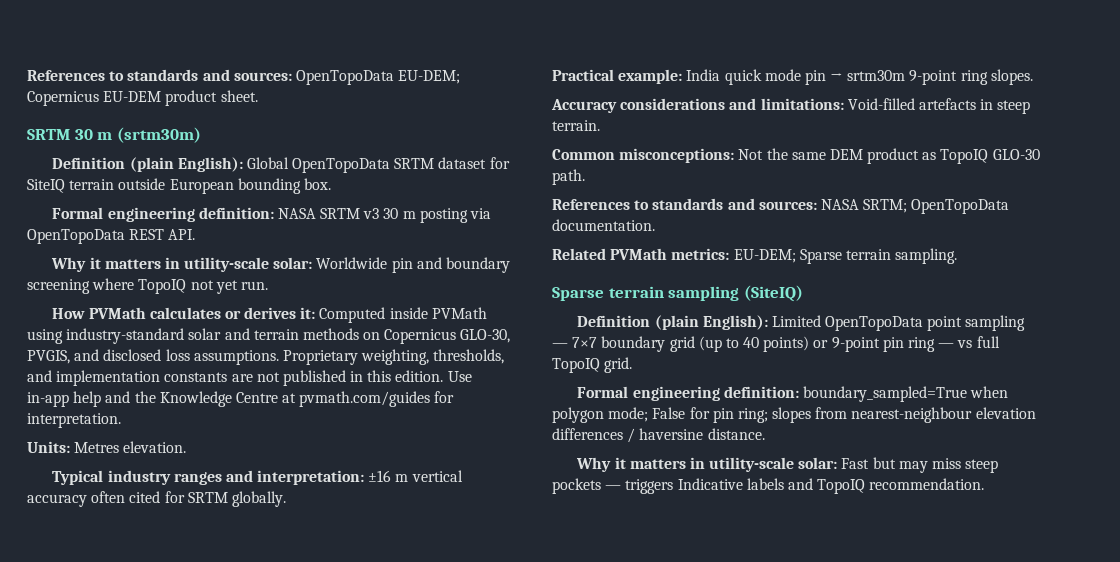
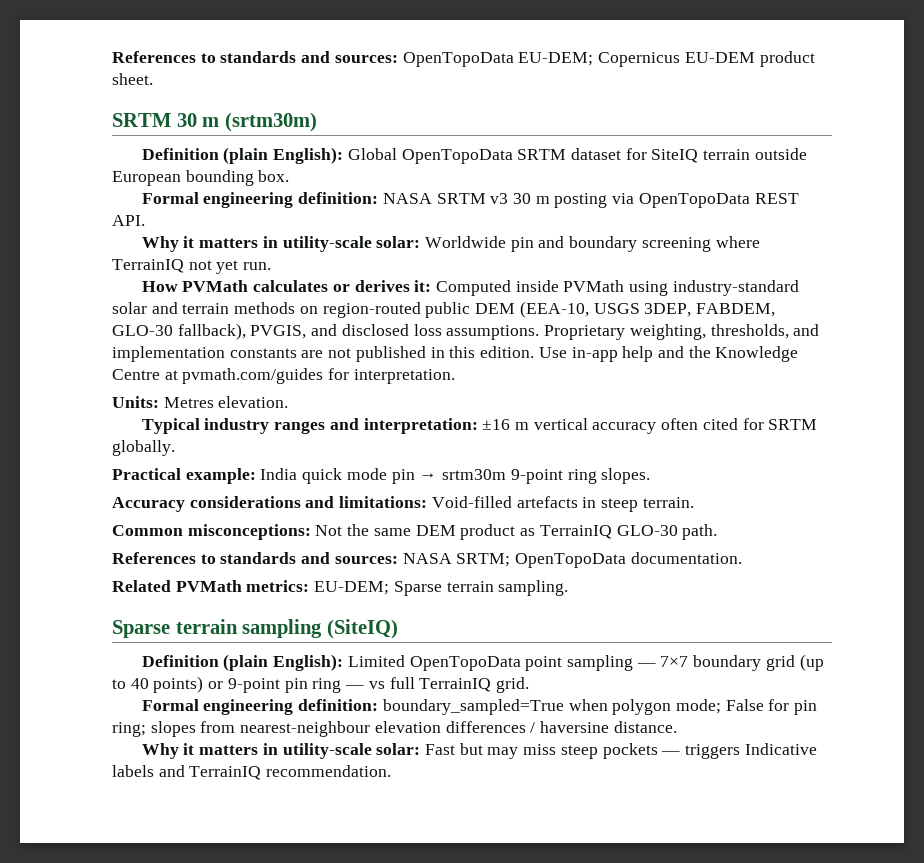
- Why it matters in utility-scale solar: Worldwide pin and boundary screening where TopoIQ not yet run.
+ Why it matters in utility-scale solar: Worldwide pin and boundary screening where TerrainIQ not yet run.
- How PVMath calculates or derives it: Computed inside PVMath using industry-standard solar and terrain methods on Copernicus GLO-30, PVGIS, and disclosed loss assumptions.
+ How PVMath calculates or derives it: Computed inside PVMath using industry-standard solar and terrain methods on region-routed public DEM (EEA-10, USGS 3DEP, FABDEM, GLO-30 fallback), PVGIS, and disclosed loss assumptions.
- Common misconceptions: Not the same DEM product as TopoIQ GLO-30 path.
+ Common misconceptions: Not the same DEM product as TerrainIQ GLO-30 path.
- Definition (plain English): Limited OpenTopoData point sampling — 7×7 boundary grid (up to 40 points) or 9-point pin ring — vs full TopoIQ grid.
+ Definition (plain English): Limited OpenTopoData point sampling — 7×7 boundary grid (up to 40 points) or 9-point pin ring — vs full TerrainIQ grid.
- Why it matters in utility-scale solar: Fast but may miss steep pockets — triggers Indicative labels and TopoIQ recommendation.
+ Why it matters in utility-scale solar: Fast but may miss steep pockets — triggers Indicative labels and TerrainIQ recommendation.

